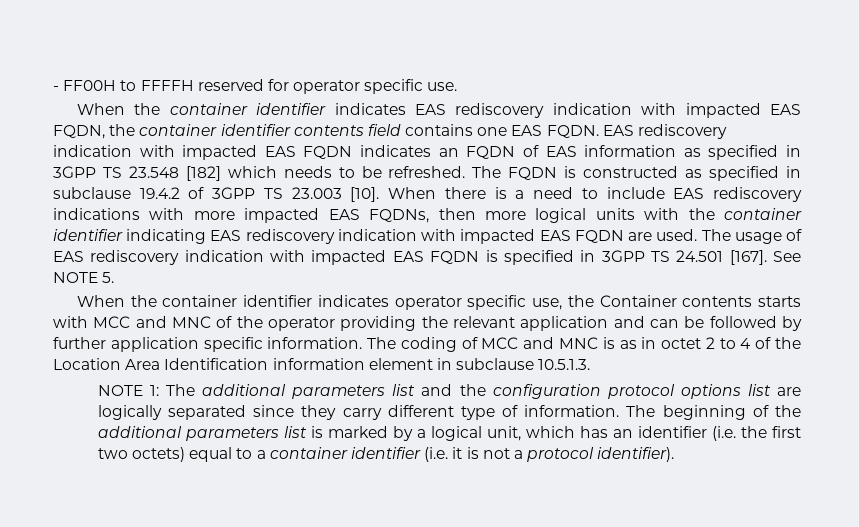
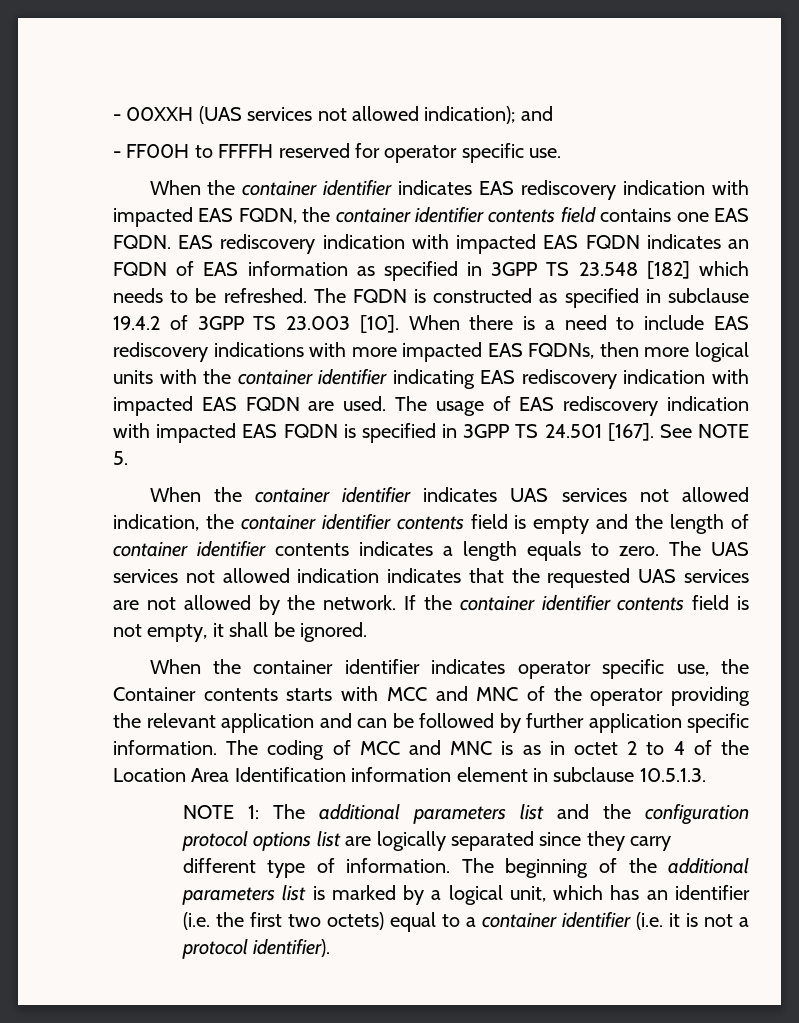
+ - 00XXH (UAS services not allowed indication); and
+ When the container identifier indicates UAS services not allowed indication, the container identifier contents field is empty and the length of container identifier contents indicates a length equals to zero. The UAS services not allowed indication indicates that the requested UAS services are not allowed by the network. If the container identifier contents field is not empty, it shall be ignored.

